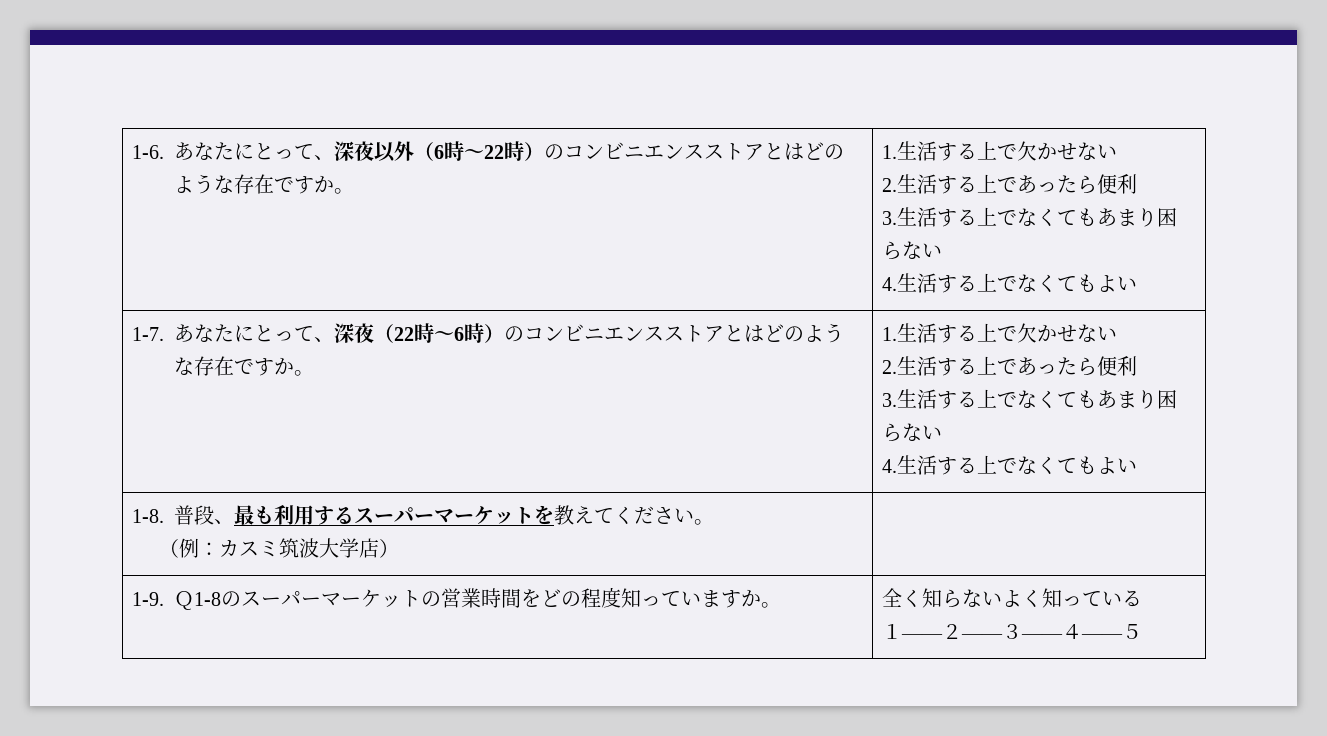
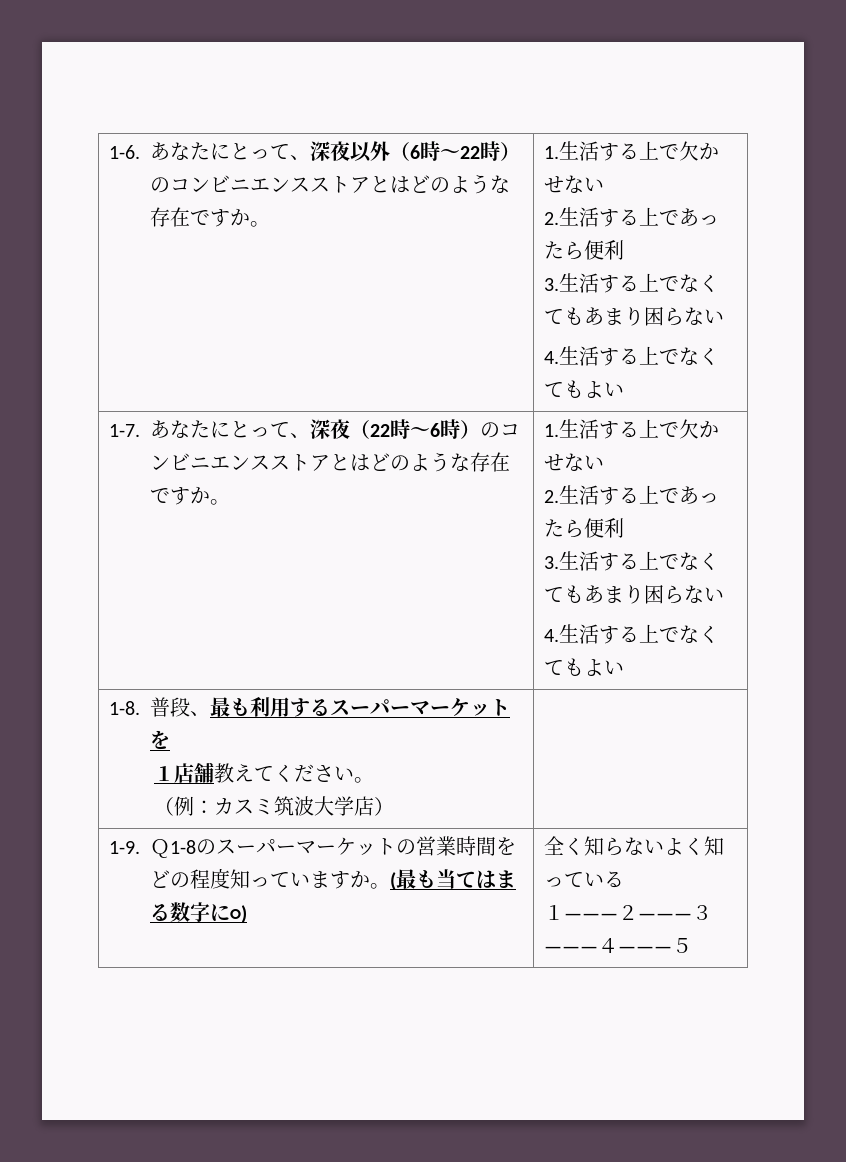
- 1-8.普段、最も利用するスーパーマーケットを教えてください。
+ 1-8.普段、最も利用するスーパーマーケットを
+ １店舗教えてください。
- 1-9.Ｑ1-8のスーパーマーケットの営業時間をどの程度知っていますか。 | 全く知らないよく知っている
- １——２——３——４——５
+ 1-9.Ｑ1-8のスーパーマーケットの営業時間をどの程度知っていますか。(最も当てはまる数字に○) | 全く知らないよく知っている
+ １———２———３———４———５

